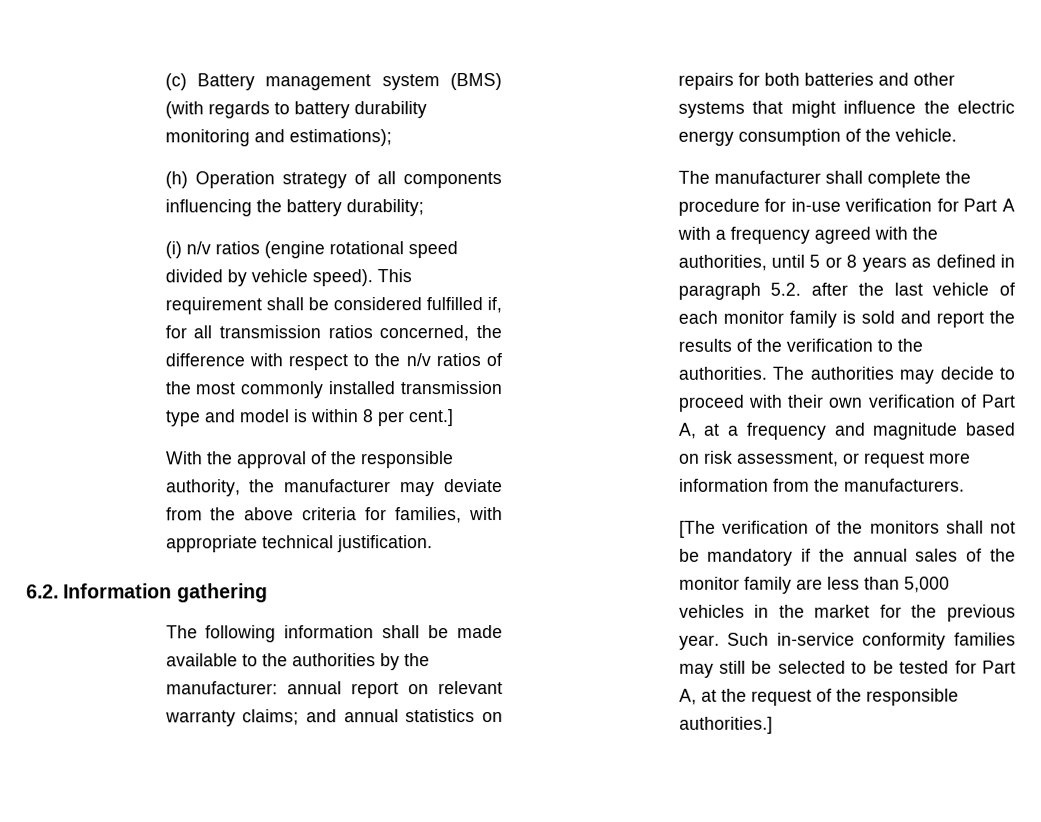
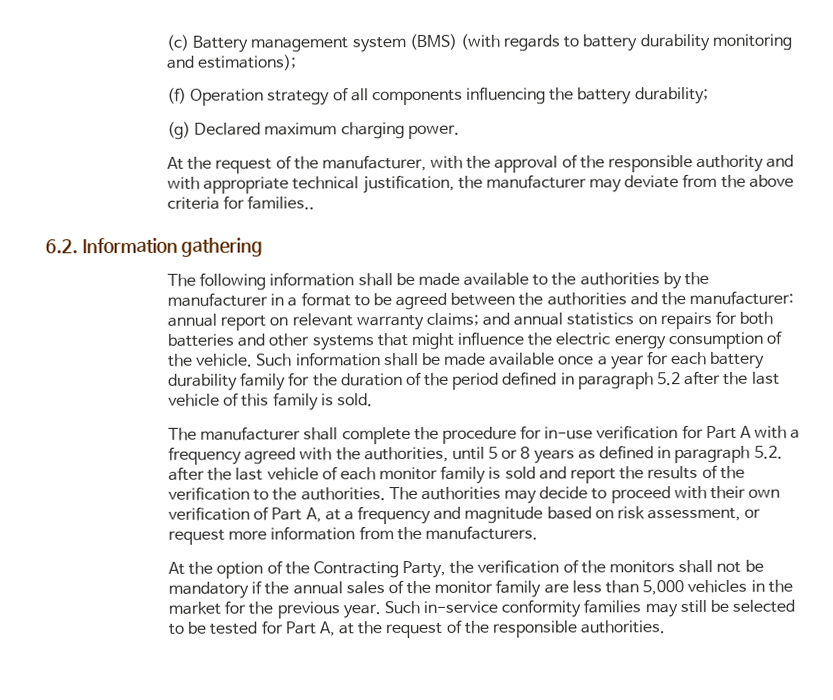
- (h) Operation strategy of all components influencing the battery durability;
+ (f) Operation strategy of all components influencing the battery durability;
- (i) n/v ratios (engine rotational speed divided by vehicle speed). This requirement shall be considered fulfilled if, for all transmission ratios concerned, the difference with respect to the n/v ratios of the most commonly installed transmission type and model is within 8 per cent.]
- With the approval of the responsible authority, the manufacturer may deviate from the above criteria for families, with appropriate technical justification.
+ (g) Declared maximum charging power.
+ At the request of the manufacturer, with the approval of the responsible authority and with appropriate technical justification, the manufacturer may deviate from the above criteria for families..
- The following information shall be made available to the authorities by the manufacturer: annual report on relevant warranty claims; and annual statistics on repairs for both batteries and other systems that might influence the electric energy consumption of the vehicle.
+ The following information shall be made available to the authorities by the manufacturer in a format to be agreed between the authorities and the manufacturer: annual report on relevant warranty claims; and annual statistics on repairs for both batteries and other systems that might influence the electric energy consumption of the vehicle. Such information shall be made available once a year for each battery durability family for the duration of the period defined in paragraph 5.2 after the last vehicle of this family is sold.
- [The verification of the monitors shall not be mandatory if the annual sales of the monitor family are less than 5,000 vehicles in the market for the previous year.
+ At the option of the Contracting Party, the verification of the monitors shall not be mandatory if the annual sales of the monitor family are less than 5,000 vehicles in the market for the previous year.
- Such in-service conformity families may still be selected to be tested for Part A, at the request of the responsible authorities.]
+ Such in-service conformity families may still be selected to be tested for Part A, at the request of the responsible authorities.

